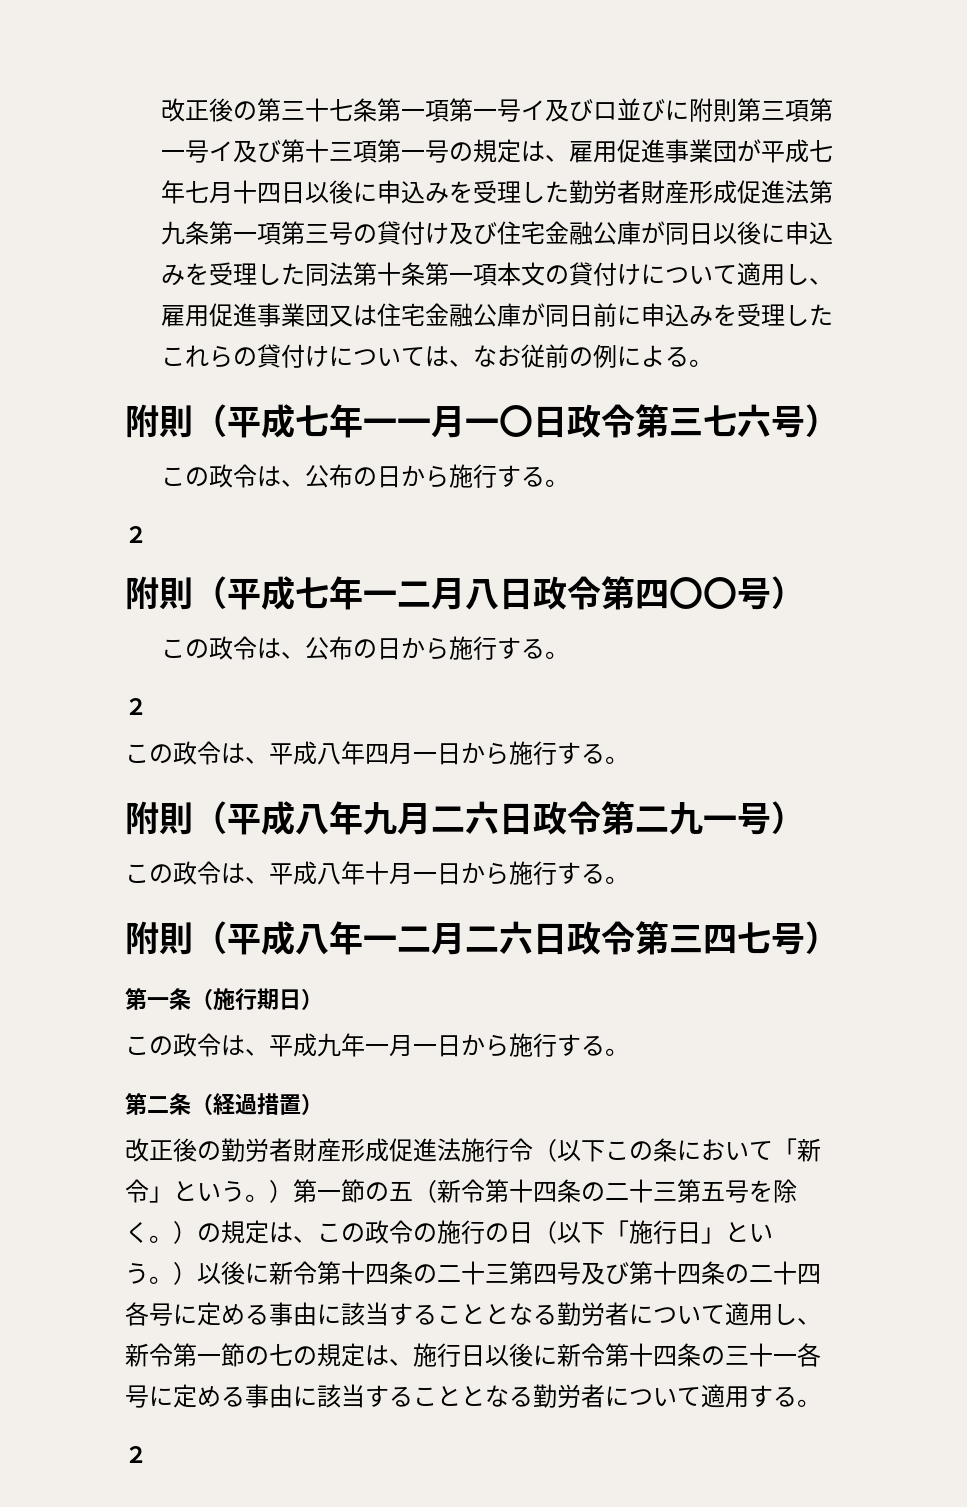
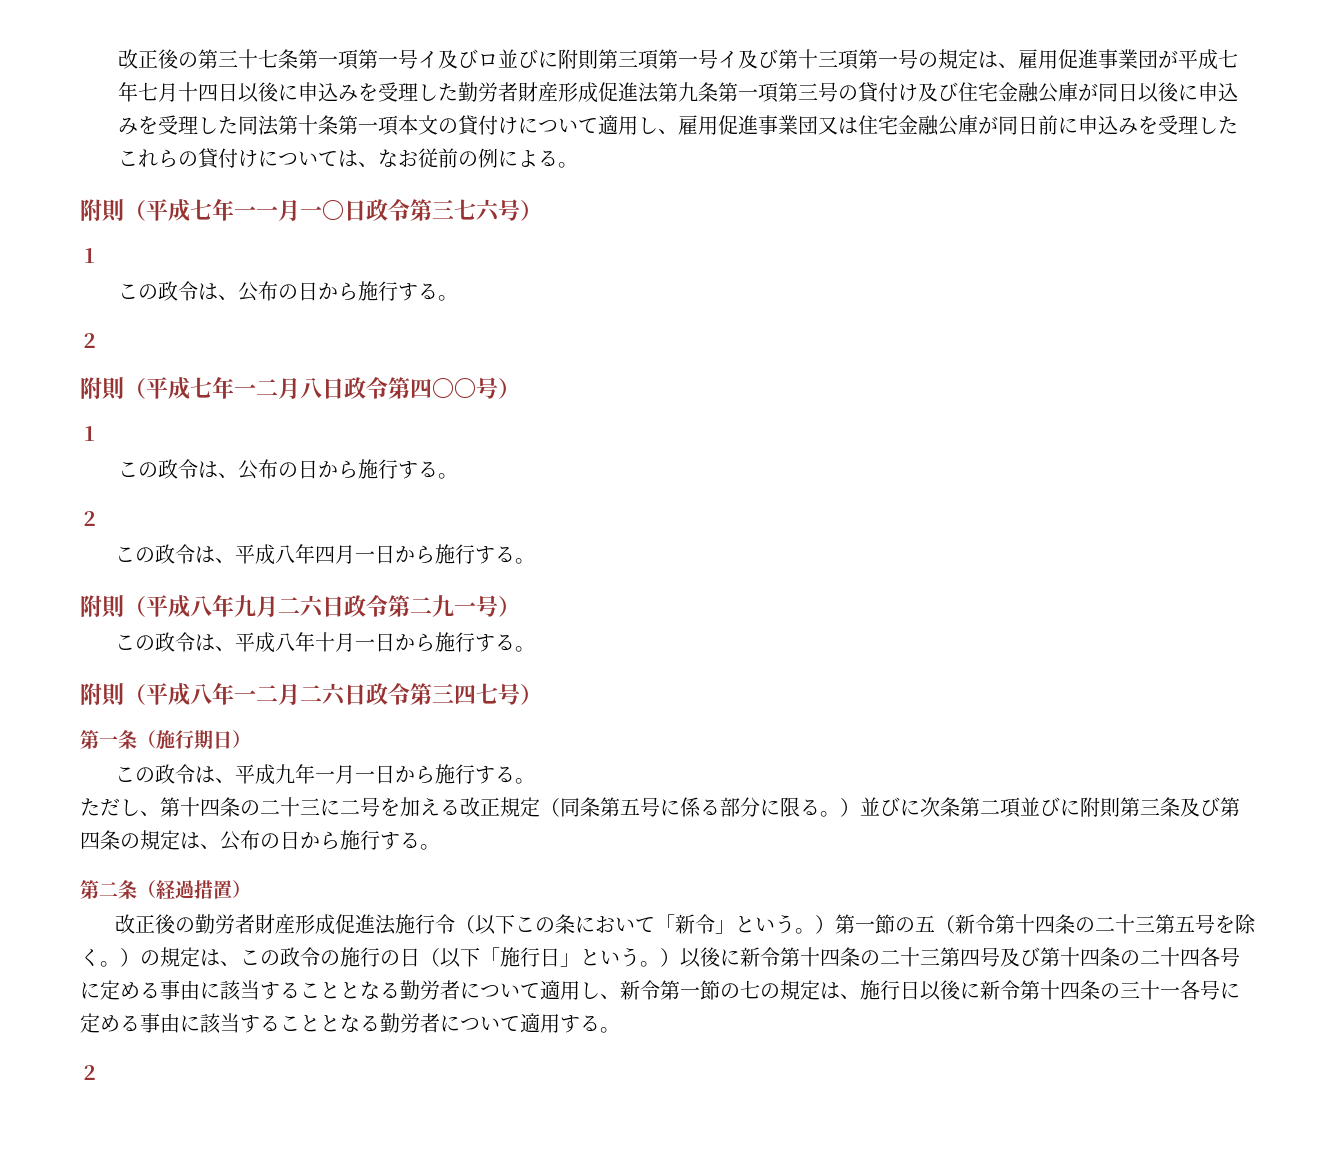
  附則（平成七年一一月一〇日政令第三七六号）
+ １
  附則（平成七年一二月八日政令第四〇〇号）
+ １
+ ただし、第十四条の二十三に二号を加える改正規定（同条第五号に係る部分に限る。）並びに次条第二項並びに附則第三条及び第四条の規定は、公布の日から施行する。

